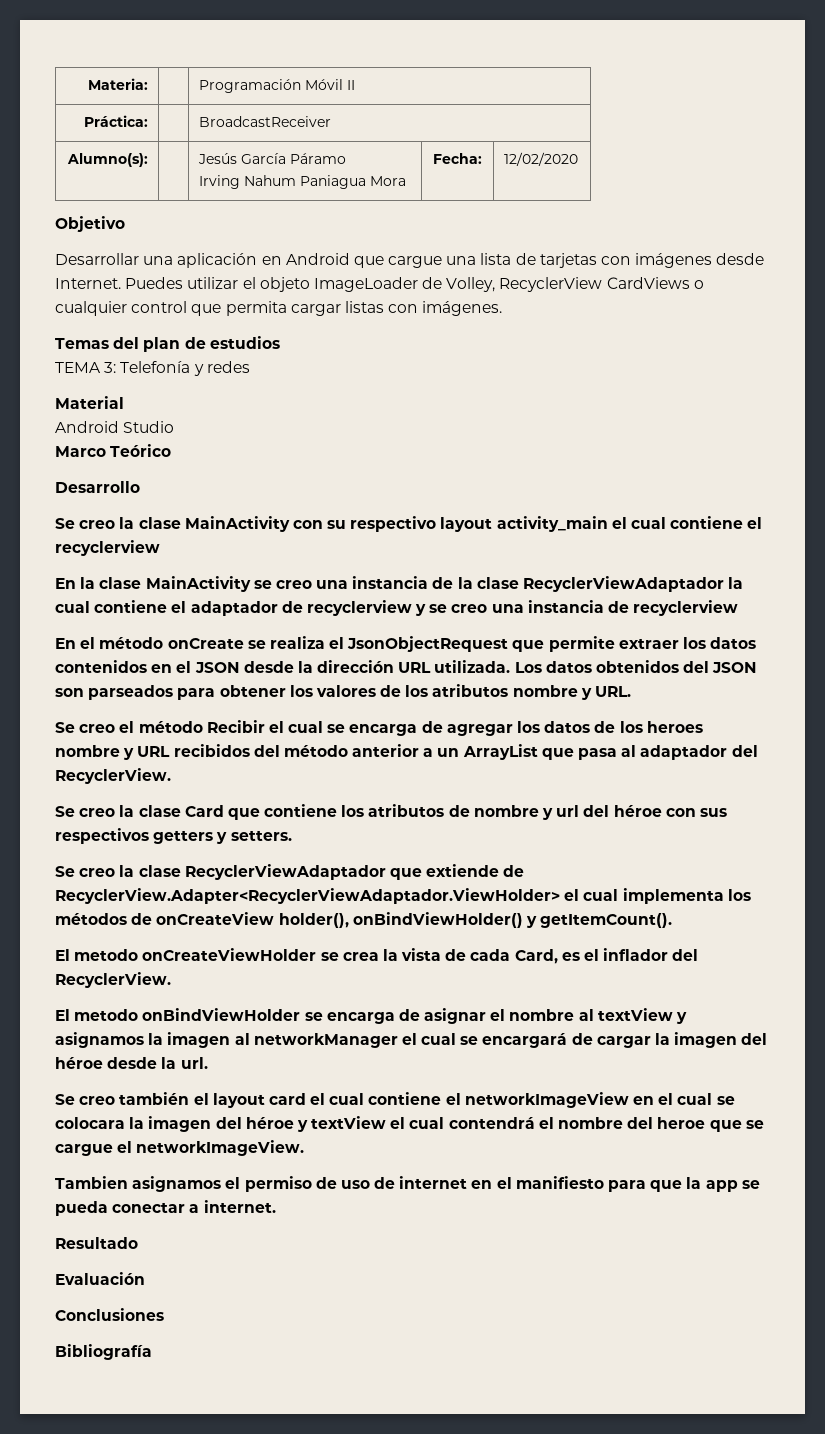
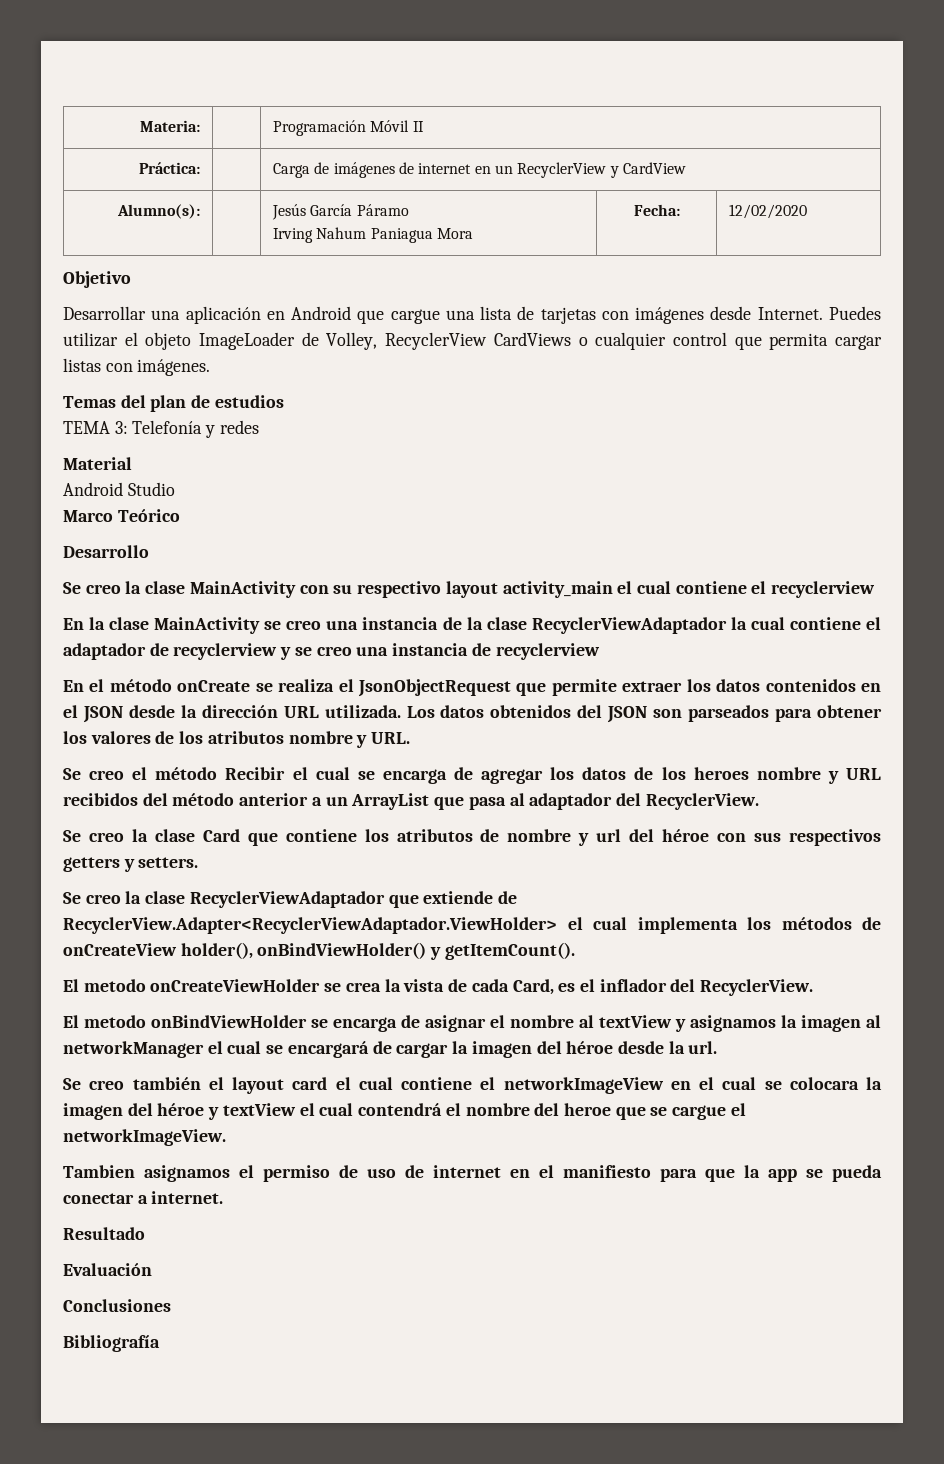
- Práctica: | | BroadcastReceiver
+ Práctica: | | Carga de imágenes de internet en un RecyclerView y CardView

